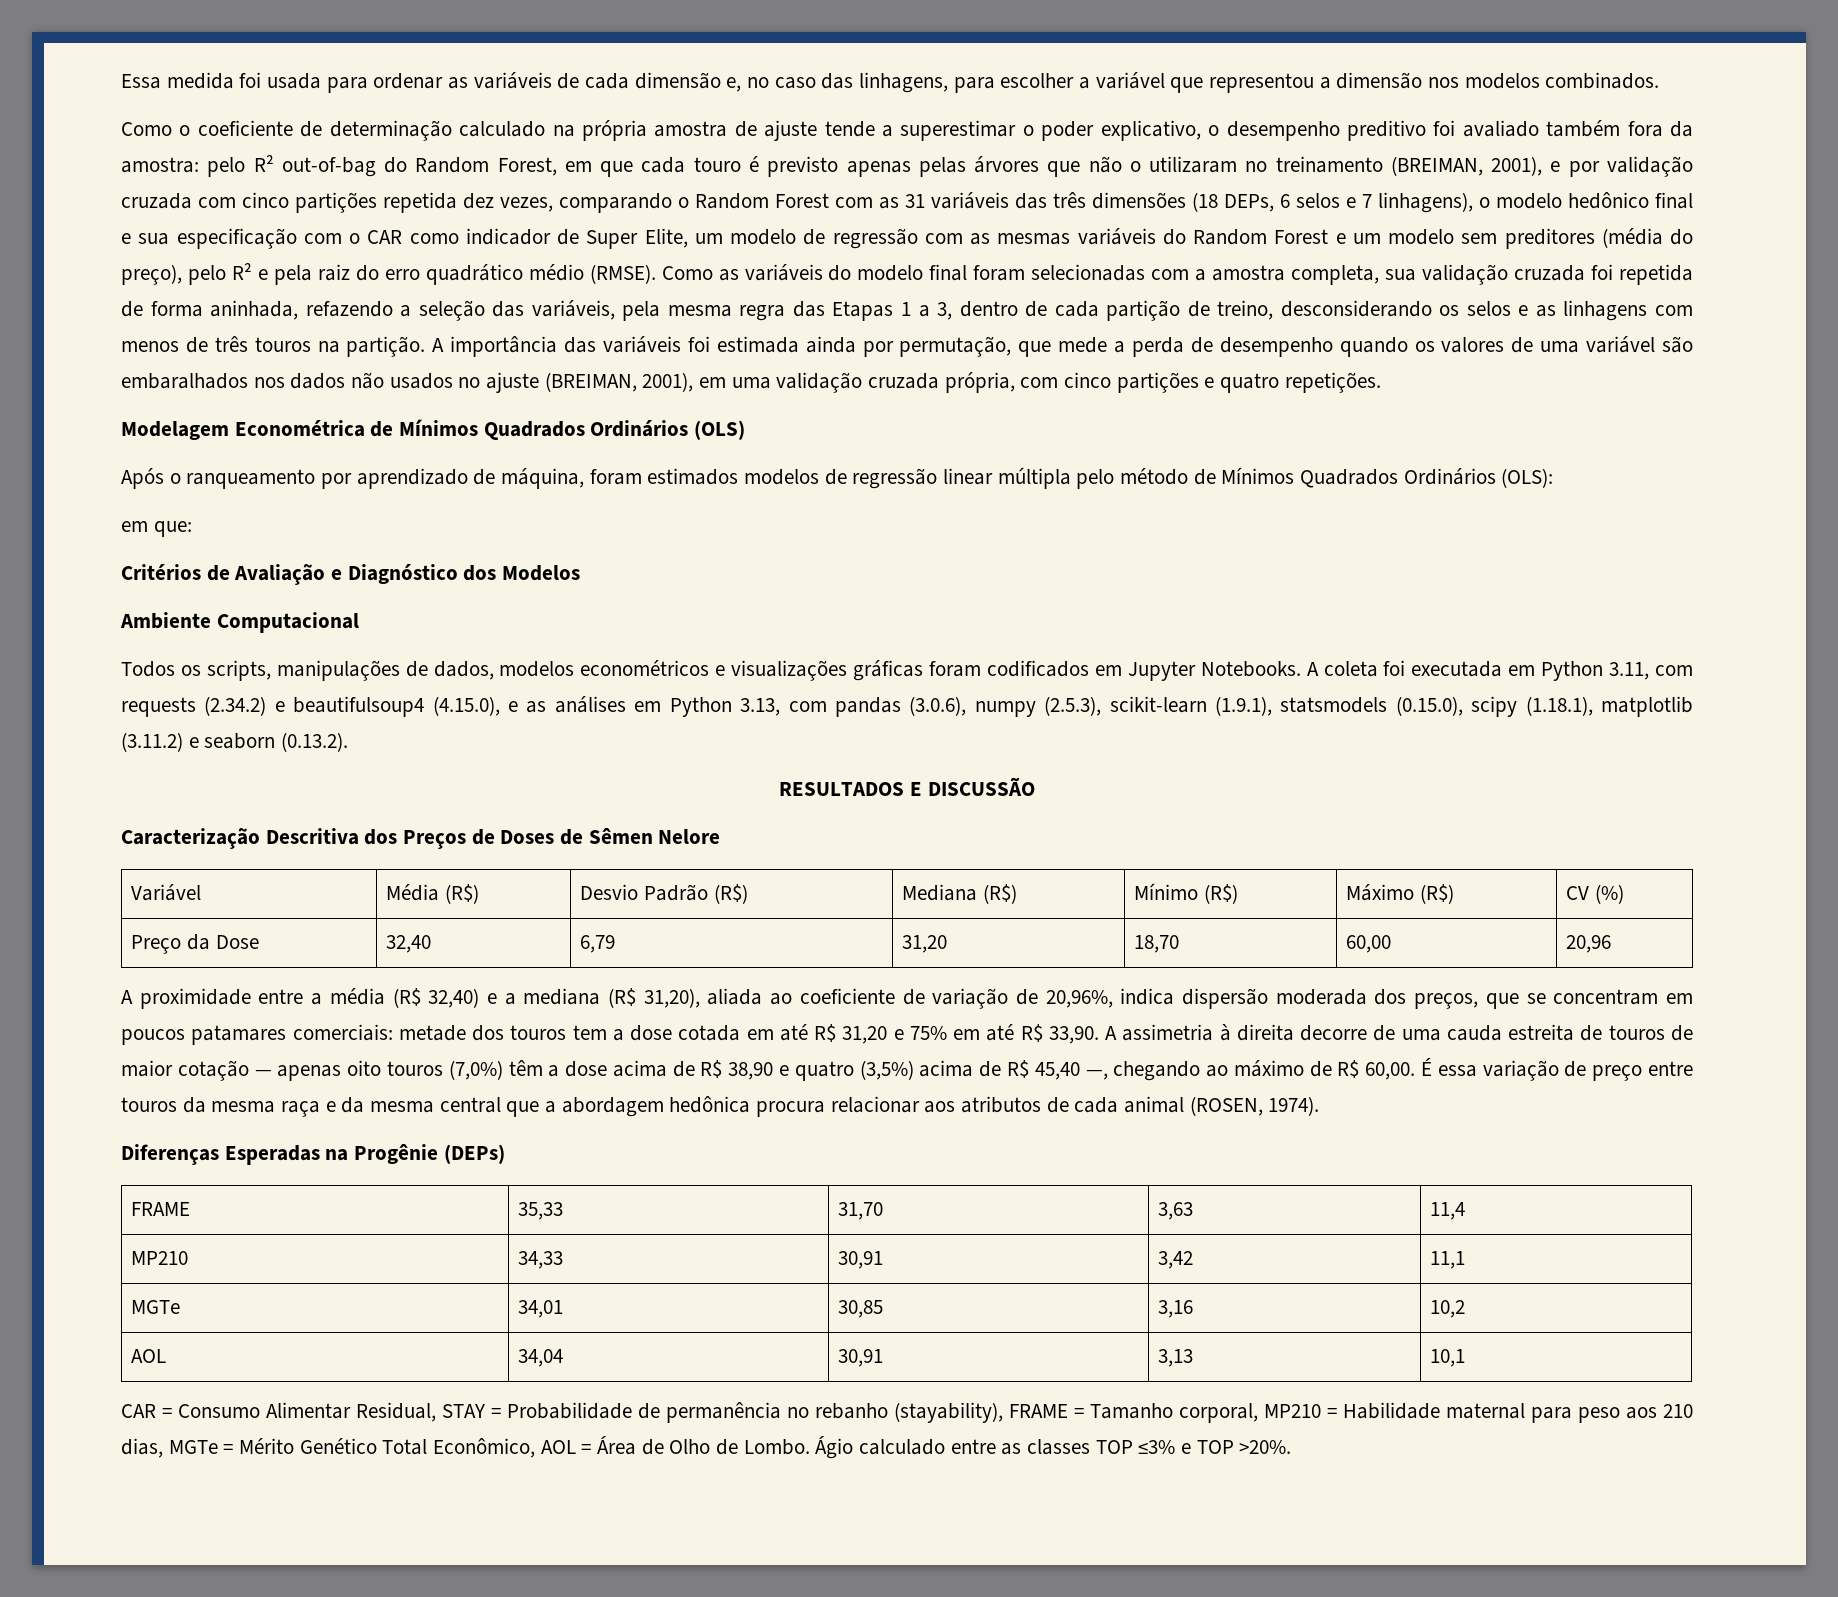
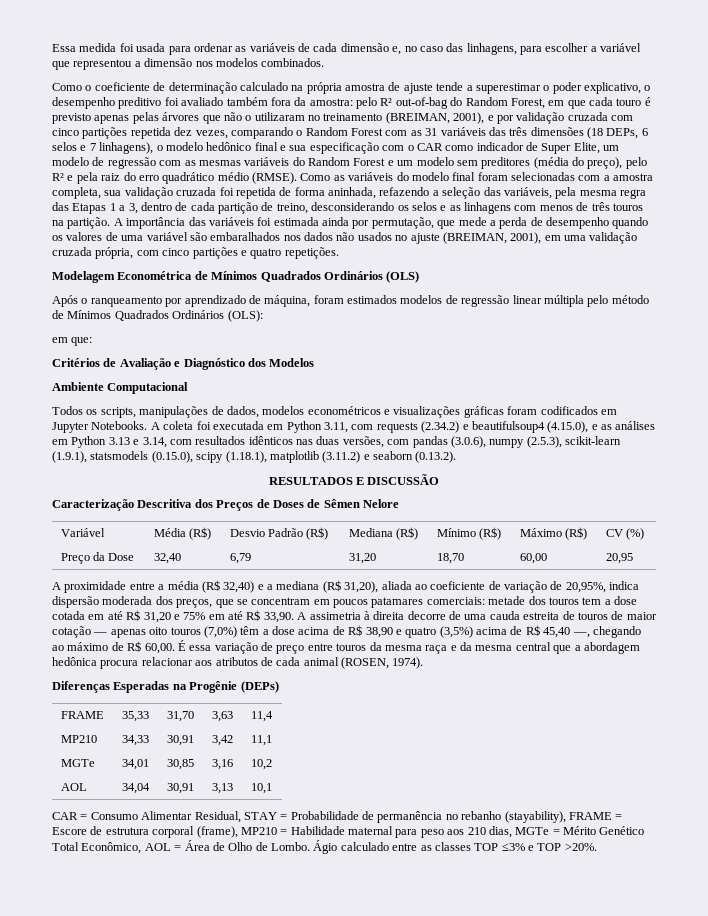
- A coleta foi executada em Python 3.11, com requests (2.34.2) e beautifulsoup4 (4.15.0), e as análises em Python 3.13, com pandas (3.0.6), numpy (2.5.3), scikit-learn (1.9.1), statsmodels (0.15.0), scipy (1.18.1), matplotlib (3.11.2) e seaborn (0.13.2).
+ A coleta foi executada em Python 3.11, com requests (2.34.2) e beautifulsoup4 (4.15.0), e as análises em Python 3.13 e 3.14, com resultados idênticos nas duas versões, com pandas (3.0.6), numpy (2.5.3), scikit-learn (1.9.1), statsmodels (0.15.0), scipy (1.18.1), matplotlib (3.11.2) e seaborn (0.13.2).
- Preço da Dose | 32,40 | 6,79 | 31,20 | 18,70 | 60,00 | 20,96
+ Preço da Dose | 32,40 | 6,79 | 31,20 | 18,70 | 60,00 | 20,95
- A proximidade entre a média (R$ 32,40) e a mediana (R$ 31,20), aliada ao coeficiente de variação de 20,96%, indica dispersão moderada dos preços, que se concentram em poucos patamares comerciais: metade dos touros tem a dose cotada em até R$ 31,20 e 75% em até R$ 33,90.
+ A proximidade entre a média (R$ 32,40) e a mediana (R$ 31,20), aliada ao coeficiente de variação de 20,95%, indica dispersão moderada dos preços, que se concentram em poucos patamares comerciais: metade dos touros tem a dose cotada em até R$ 31,20 e 75% em até R$ 33,90.
- CAR = Consumo Alimentar Residual, STAY = Probabilidade de permanência no rebanho (stayability), FRAME = Tamanho corporal, MP210 = Habilidade maternal para peso aos 210 dias, MGTe = Mérito Genético Total Econômico, AOL = Área de Olho de Lombo.
+ CAR = Consumo Alimentar Residual, STAY = Probabilidade de permanência no rebanho (stayability), FRAME = Escore de estrutura corporal (frame), MP210 = Habilidade maternal para peso aos 210 dias, MGTe = Mérito Genético Total Econômico, AOL = Área de Olho de Lombo.

